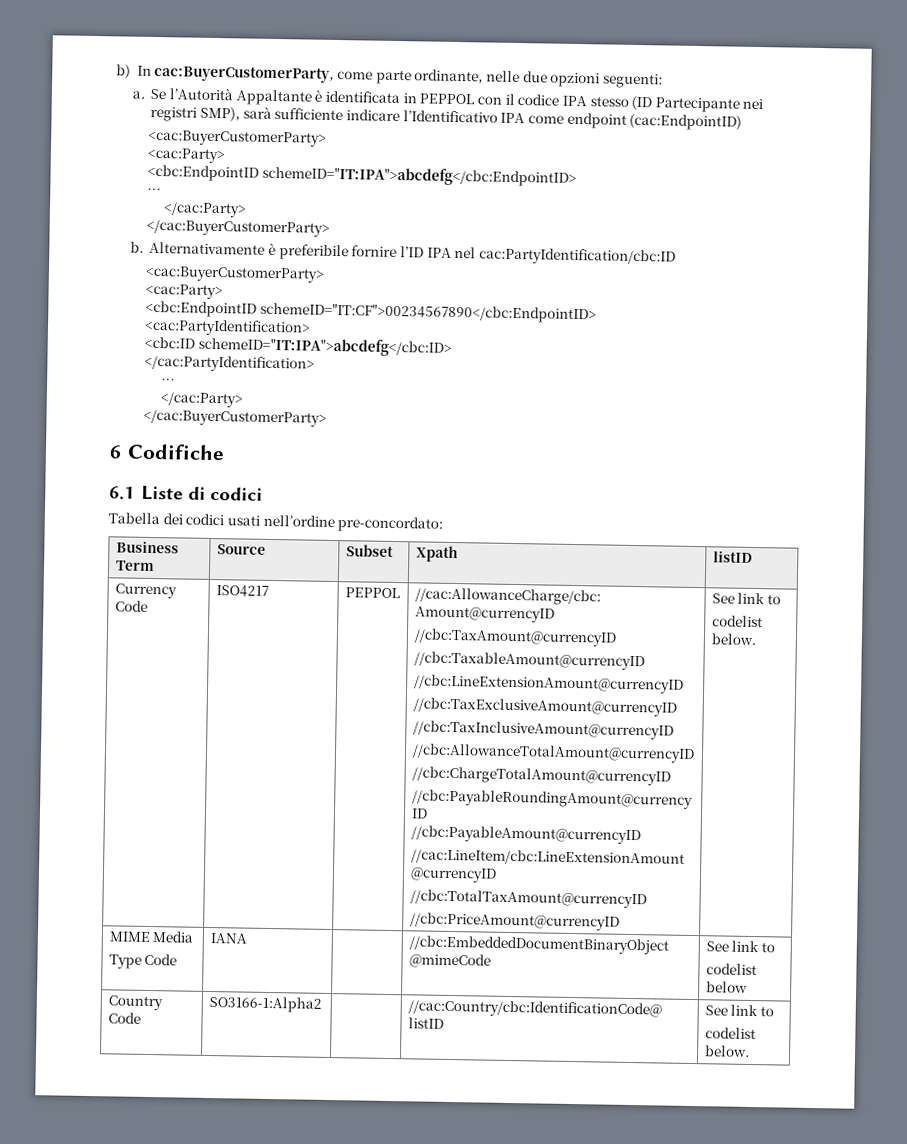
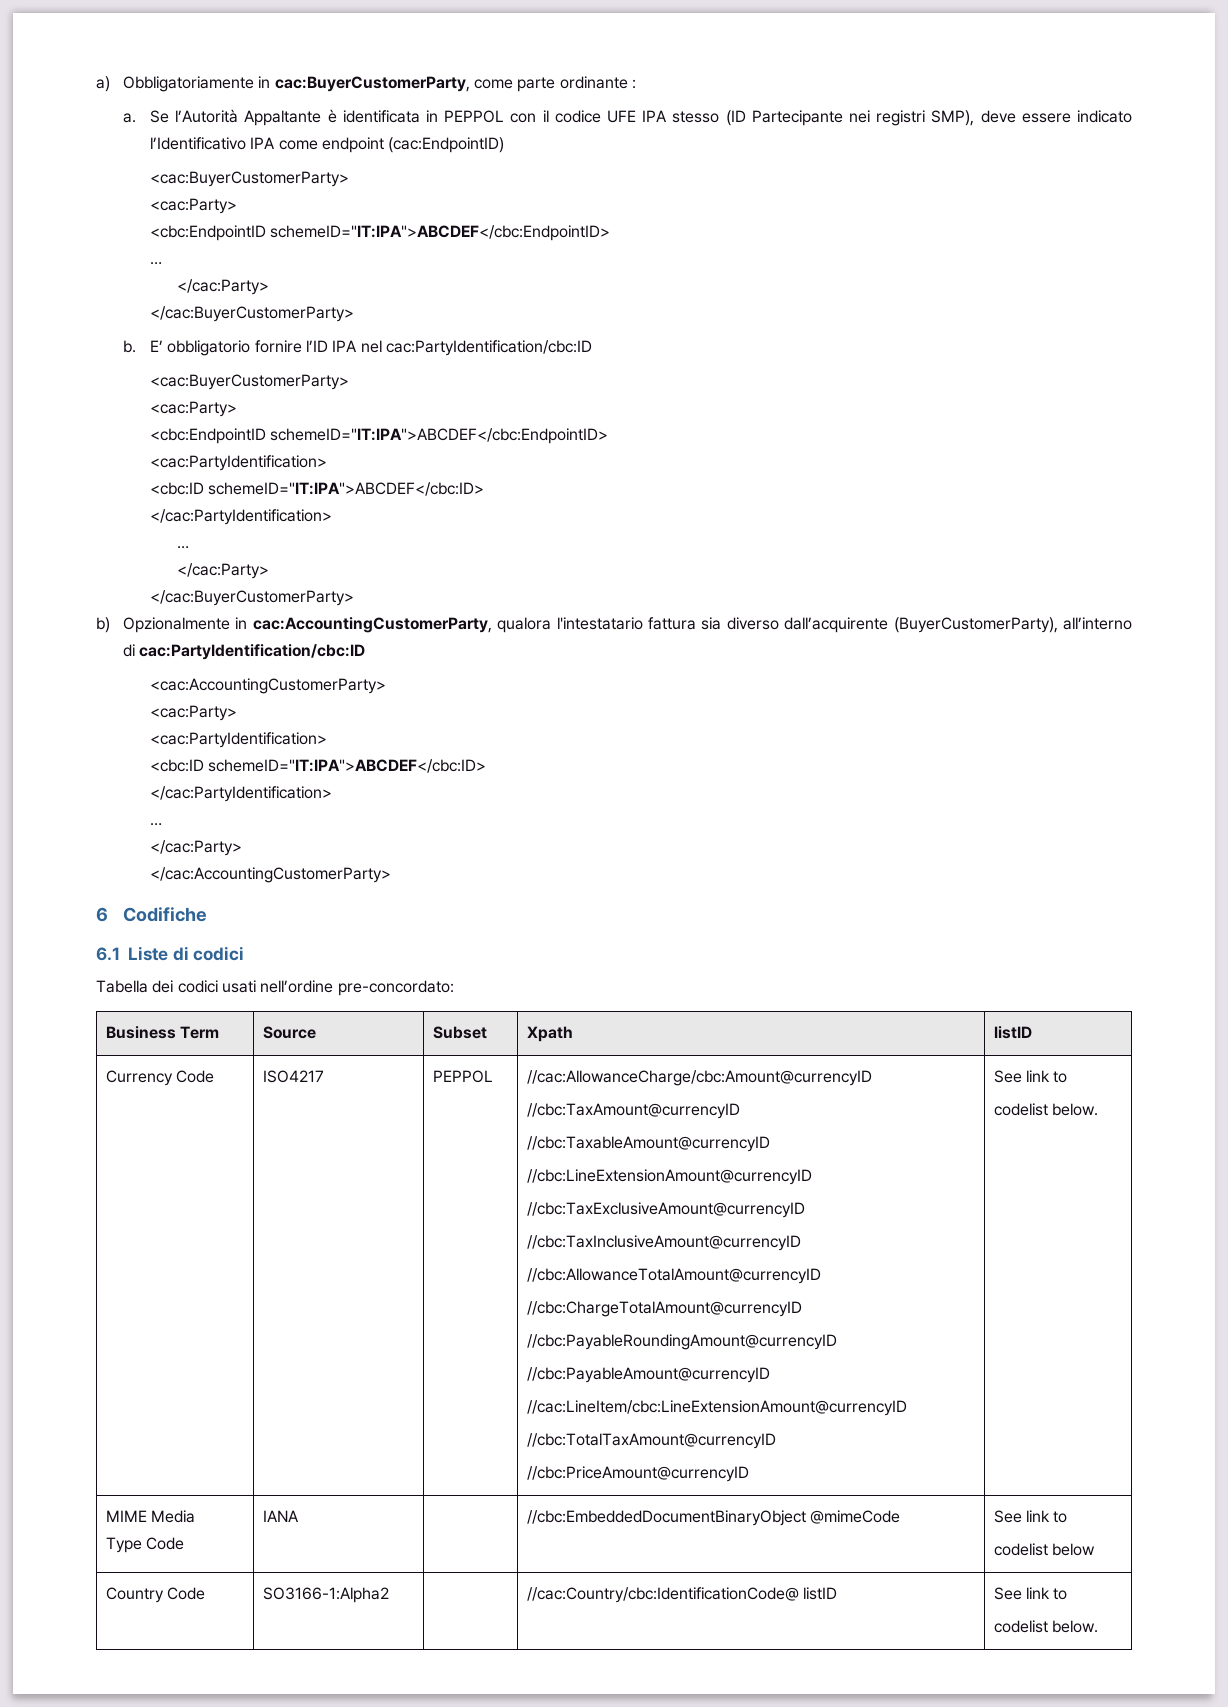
- b) In cac:BuyerCustomerParty, come parte ordinante, nelle due opzioni seguenti:
+ a) Obbligatoriamente in cac:BuyerCustomerParty, come parte ordinante :
- Se l’Autorità Appaltante è identificata in PEPPOL con il codice IPA stesso (ID Partecipante nei registri SMP), sarà sufficiente indicare l’Identificativo IPA come endpoint (cac:EndpointID)
+ Se l’Autorità Appaltante è identificata in PEPPOL con il codice UFE IPA stesso (ID Partecipante nei registri SMP), deve essere indicato l’Identificativo IPA come endpoint (cac:EndpointID)
  <cac:BuyerCustomerParty>
  <cac:Party>
- <cbc:EndpointID schemeID="IT:IPA">abcdefg</cbc:EndpointID>
+ <cbc:EndpointID schemeID="IT:IPA">ABCDEF</cbc:EndpointID>
- Alternativamente è preferibile fornire l’ID IPA nel cac:PartyIdentification/cbc:ID
+ E’ obbligatorio fornire l’ID IPA nel cac:PartyIdentification/cbc:ID
  <cac:BuyerCustomerParty>
  <cac:Party>
- <cbc:EndpointID schemeID="IT:CF">00234567890</cbc:EndpointID>
+ <cbc:EndpointID schemeID="IT:IPA">ABCDEF</cbc:EndpointID>
  <cac:PartyIdentification>
- <cbc:ID schemeID="IT:IPA">abcdefg</cbc:ID>
+ <cbc:ID schemeID="IT:IPA">ABCDEF</cbc:ID>
+ b) Opzionalmente in cac:AccountingCustomerParty, qualora l'intestatario fattura sia diverso dall’acquirente (BuyerCustomerParty), all’interno di cac:PartyIdentification/cbc:ID
+ <cac:AccountingCustomerParty>
+ <cac:Party>
+ <cac:PartyIdentification>
+ <cbc:ID schemeID="IT:IPA">ABCDEF</cbc:ID>
+ </cac:PartyIdentification>
+ …
+ </cac:Party>
+ </cac:AccountingCustomerParty>

